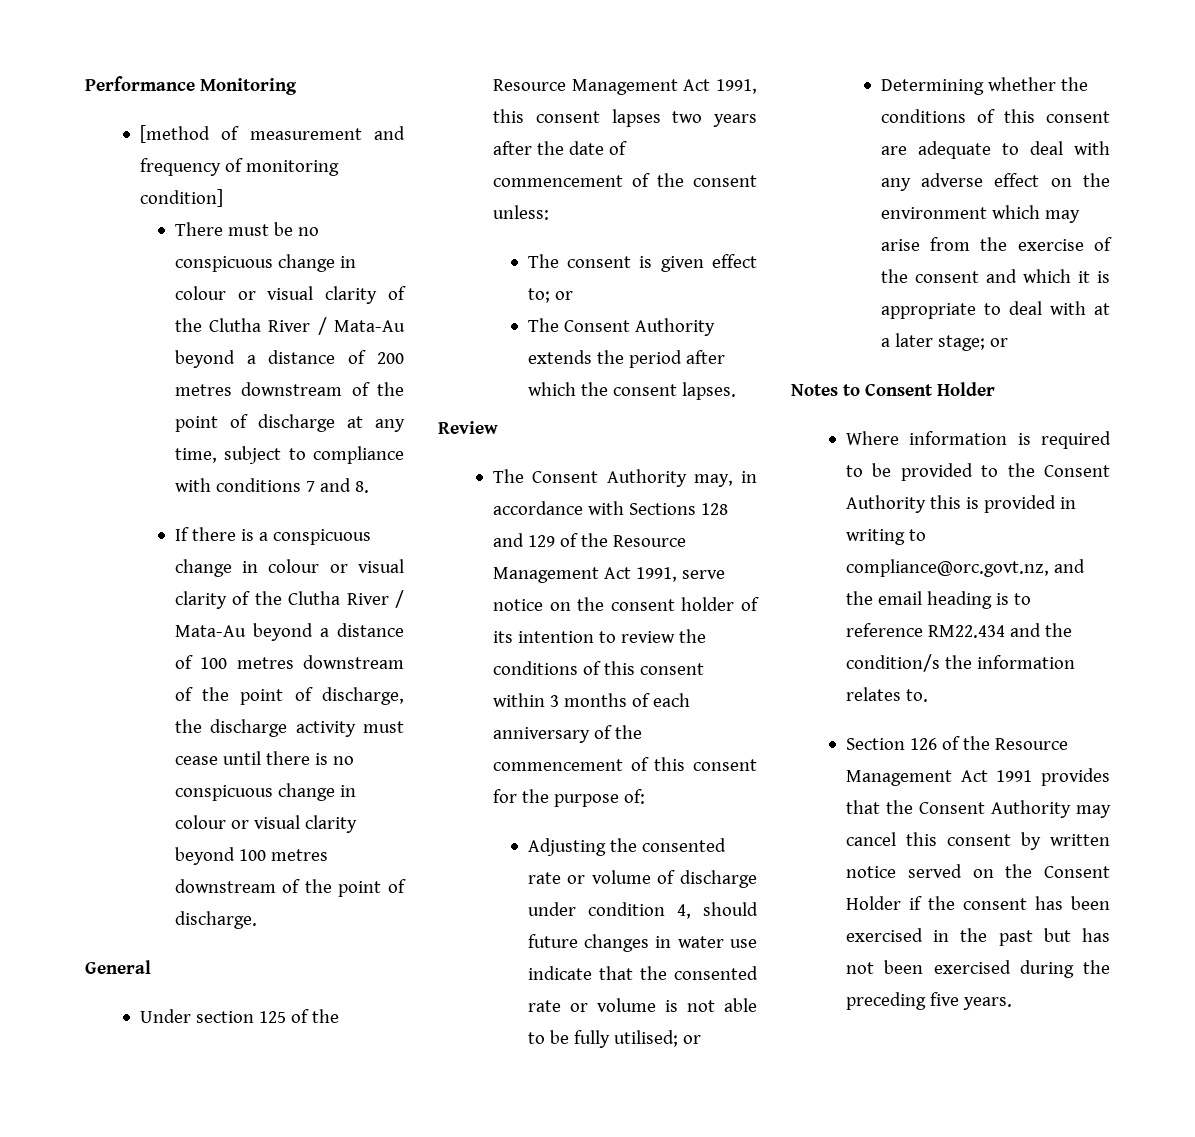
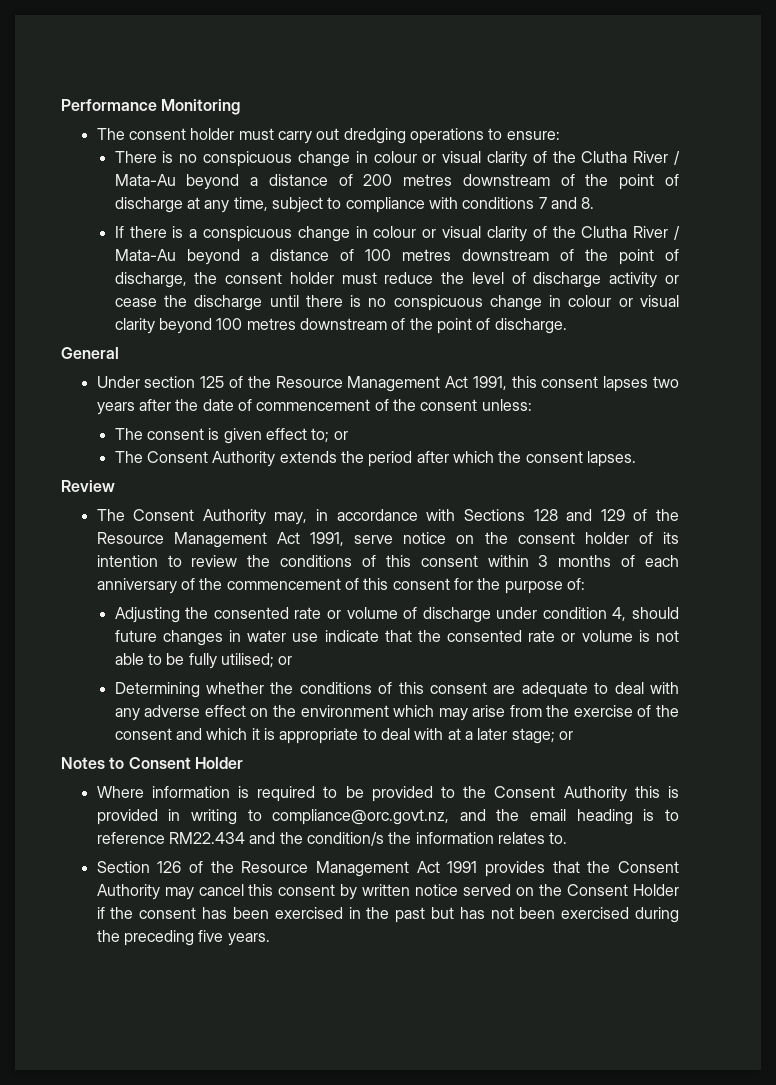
- [method of measurement and frequency of monitoring condition]
+ The consent holder must carry out dredging operations to ensure:
- There must be no conspicuous change in colour or visual clarity of the Clutha River / Mata-Au beyond a distance of 200 metres downstream of the point of discharge at any time, subject to compliance with conditions 7 and 8.
+ There is no conspicuous change in colour or visual clarity of the Clutha River / Mata-Au beyond a distance of 200 metres downstream of the point of discharge at any time, subject to compliance with conditions 7 and 8.
- If there is a conspicuous change in colour or visual clarity of the Clutha River / Mata-Au beyond a distance of 100 metres downstream of the point of discharge, the discharge activity must cease until there is no conspicuous change in colour or visual clarity beyond 100 metres downstream of the point of discharge.
+ If there is a conspicuous change in colour or visual clarity of the Clutha River / Mata-Au beyond a distance of 100 metres downstream of the point of discharge, the consent holder must reduce the level of discharge activity or cease the discharge until there is no conspicuous change in colour or visual clarity beyond 100 metres downstream of the point of discharge.

